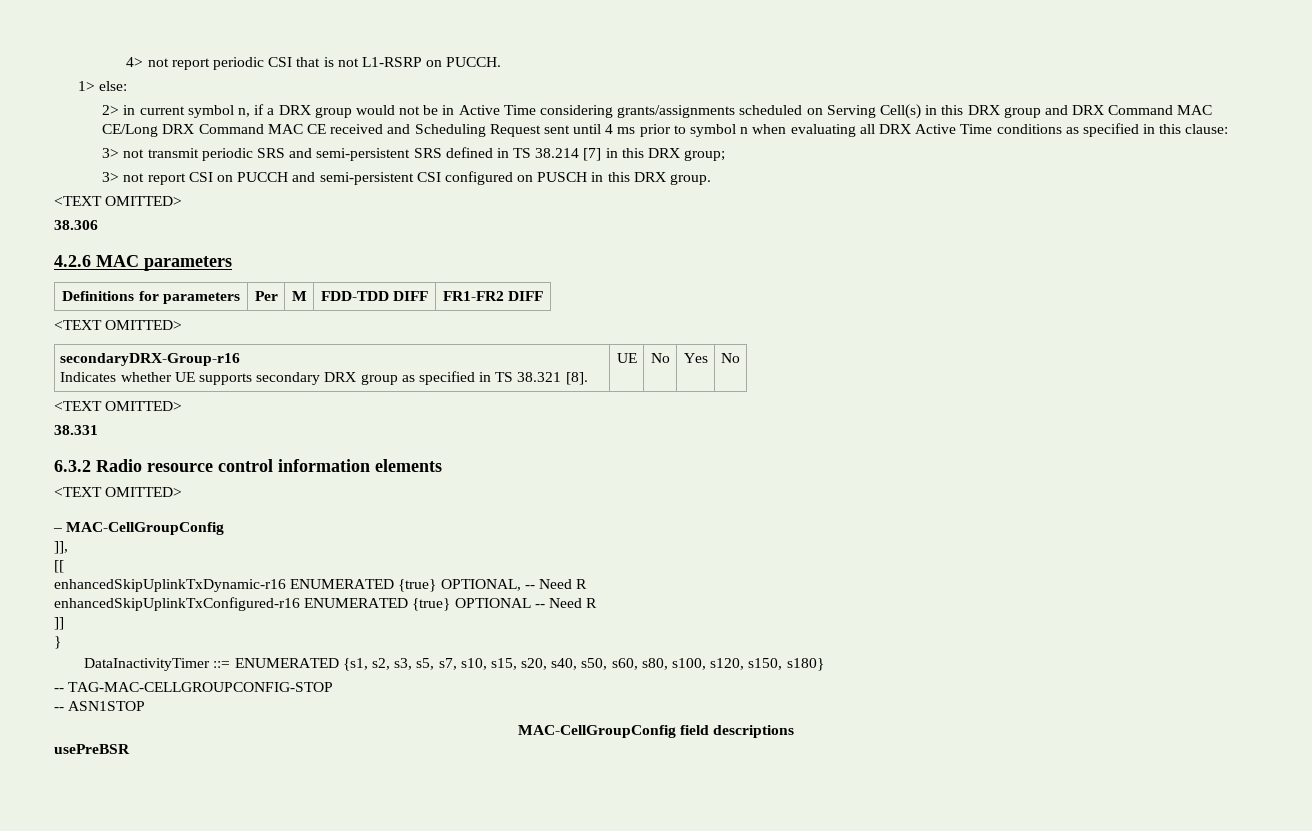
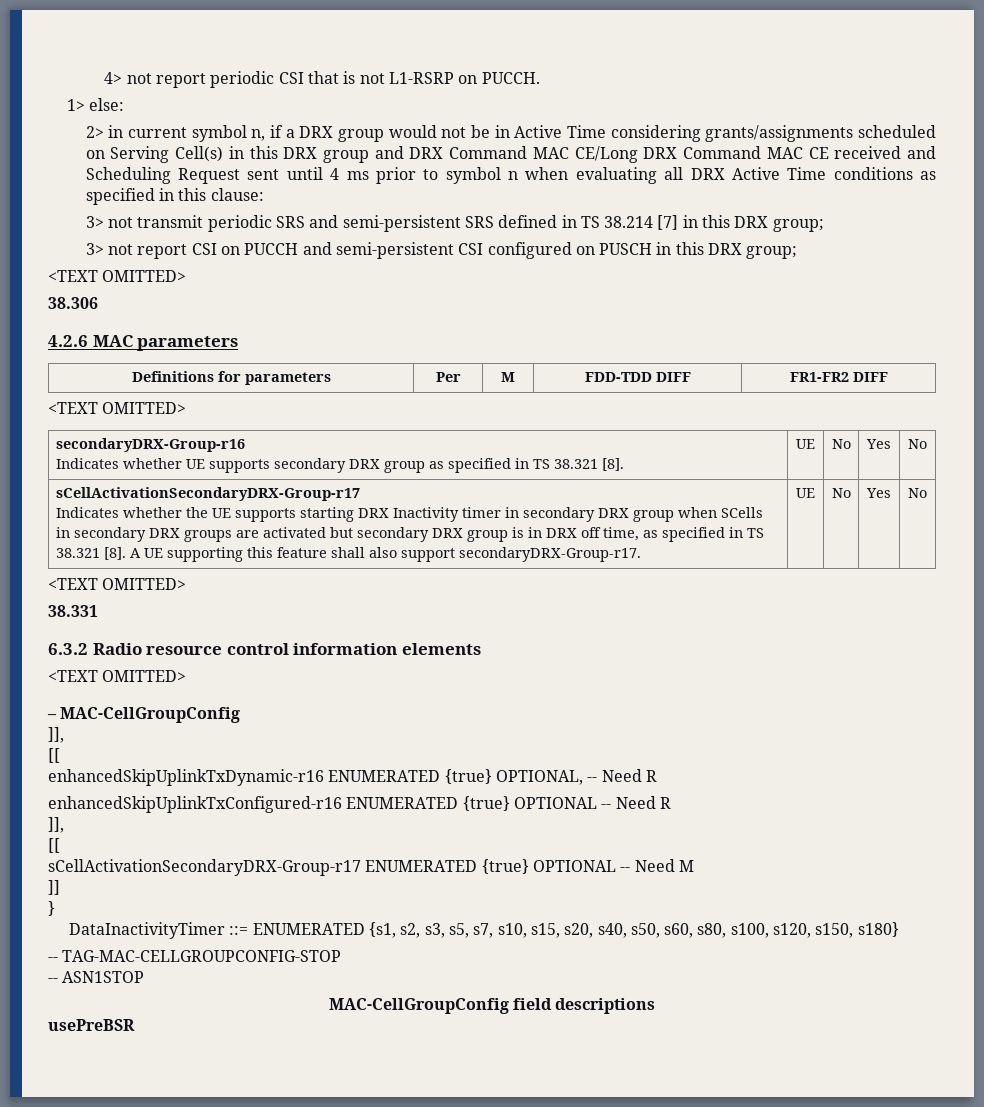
- 3> not report CSI on PUCCH and semi-persistent CSI configured on PUSCH in this DRX group.
+ 3> not report CSI on PUCCH and semi-persistent CSI configured on PUSCH in this DRX group;
  secondaryDRX-Group-r16
  Indicates whether UE supports secondary DRX group as specified in TS 38.321 [8]. | UE | No | Yes | No
+ sCellActivationSecondaryDRX-Group-r17
+ Indicates whether the UE supports starting DRX Inactivity timer in secondary DRX group when SCells in secondary DRX groups are activated but secondary DRX group is in DRX off time, as specified in TS 38.321 [8]. A UE supporting this feature shall also support secondaryDRX-Group-r17. | UE | No | Yes | No
  enhancedSkipUplinkTxConfigured-r16 ENUMERATED {true} OPTIONAL -- Need R
+ ]],
+ [[
+ sCellActivationSecondaryDRX-Group-r17 ENUMERATED {true} OPTIONAL -- Need M

